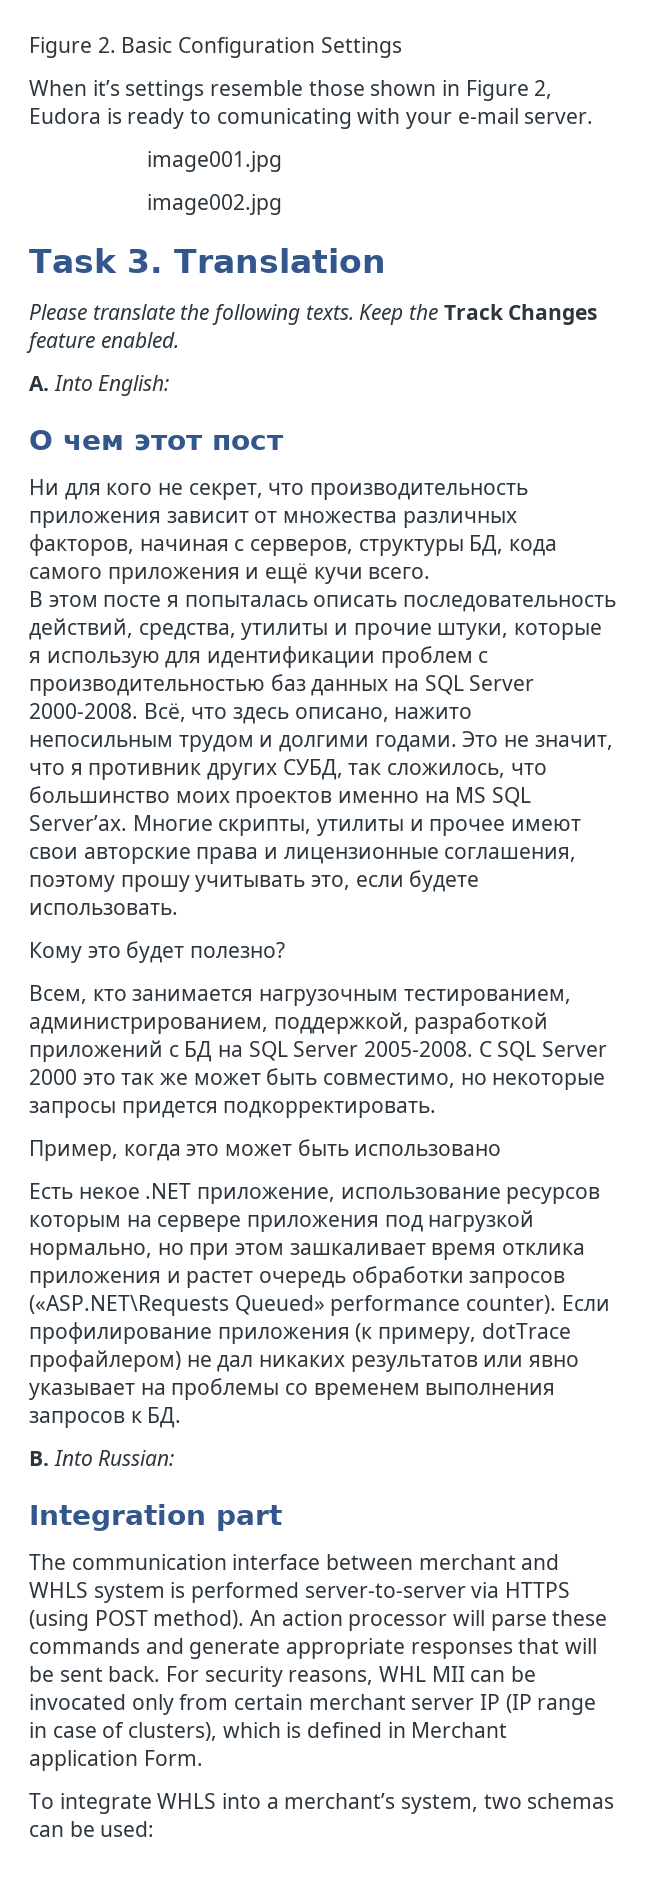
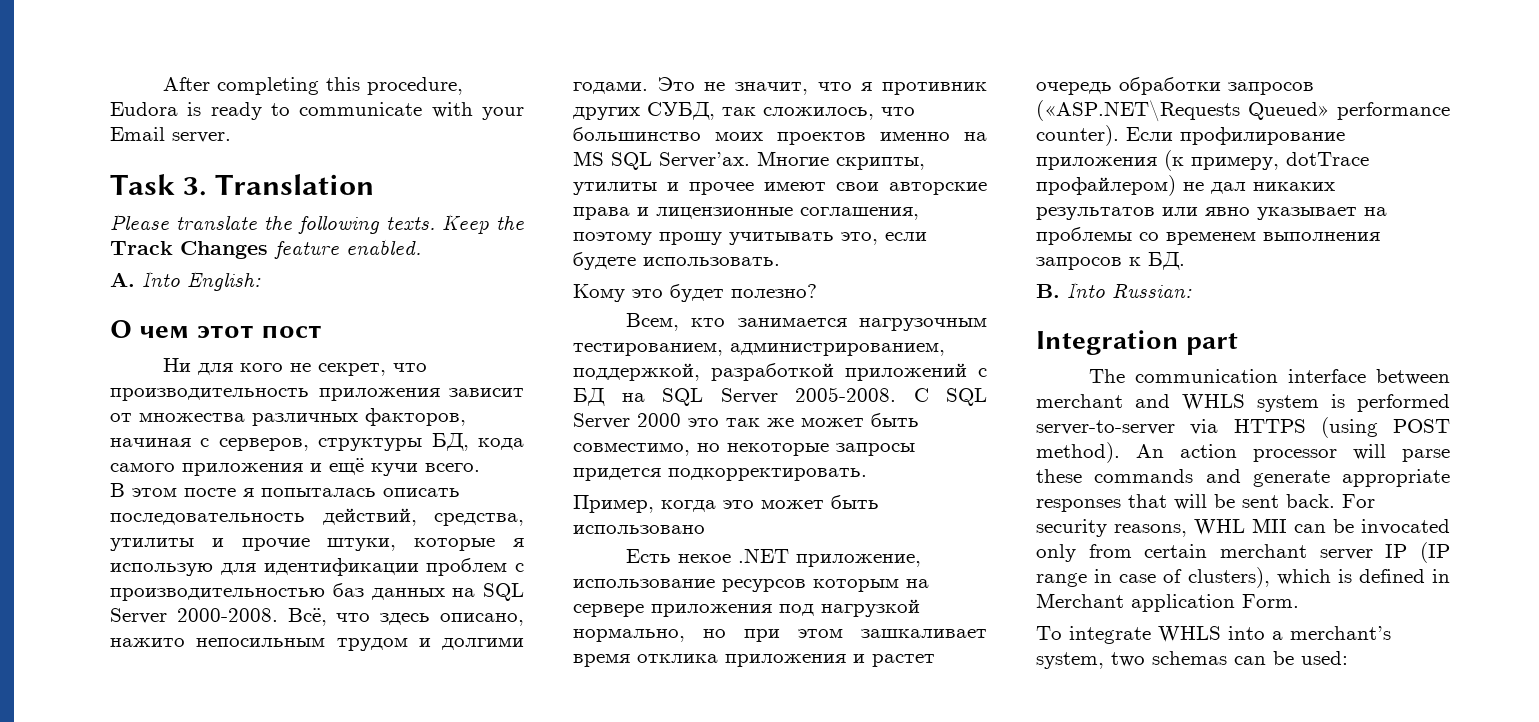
- Figure 2. Basic Configuration Settings
- When it’s settings resemble those shown in Figure 2, Eudora is ready to comunicating with your e-mail server.
+ After completing this procedure, Eudora is ready to communicate with your Email server.
- image001.jpg
- image002.jpg

